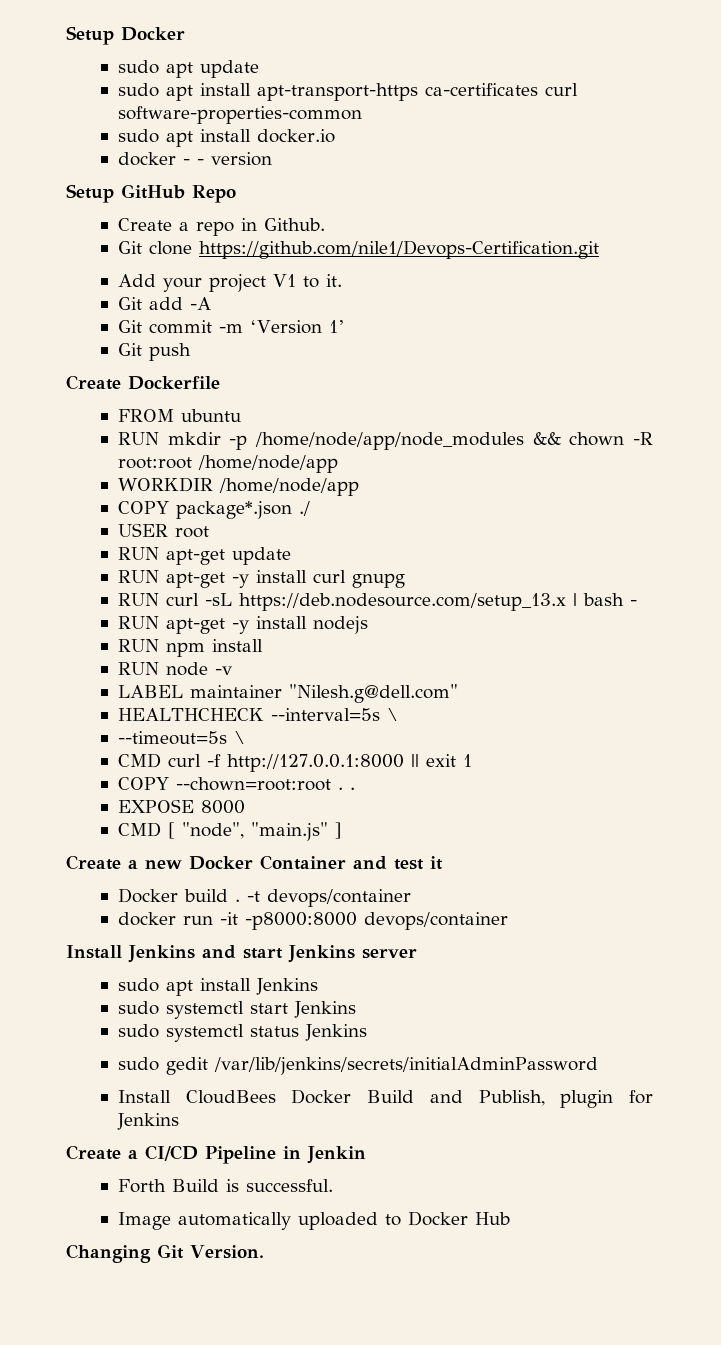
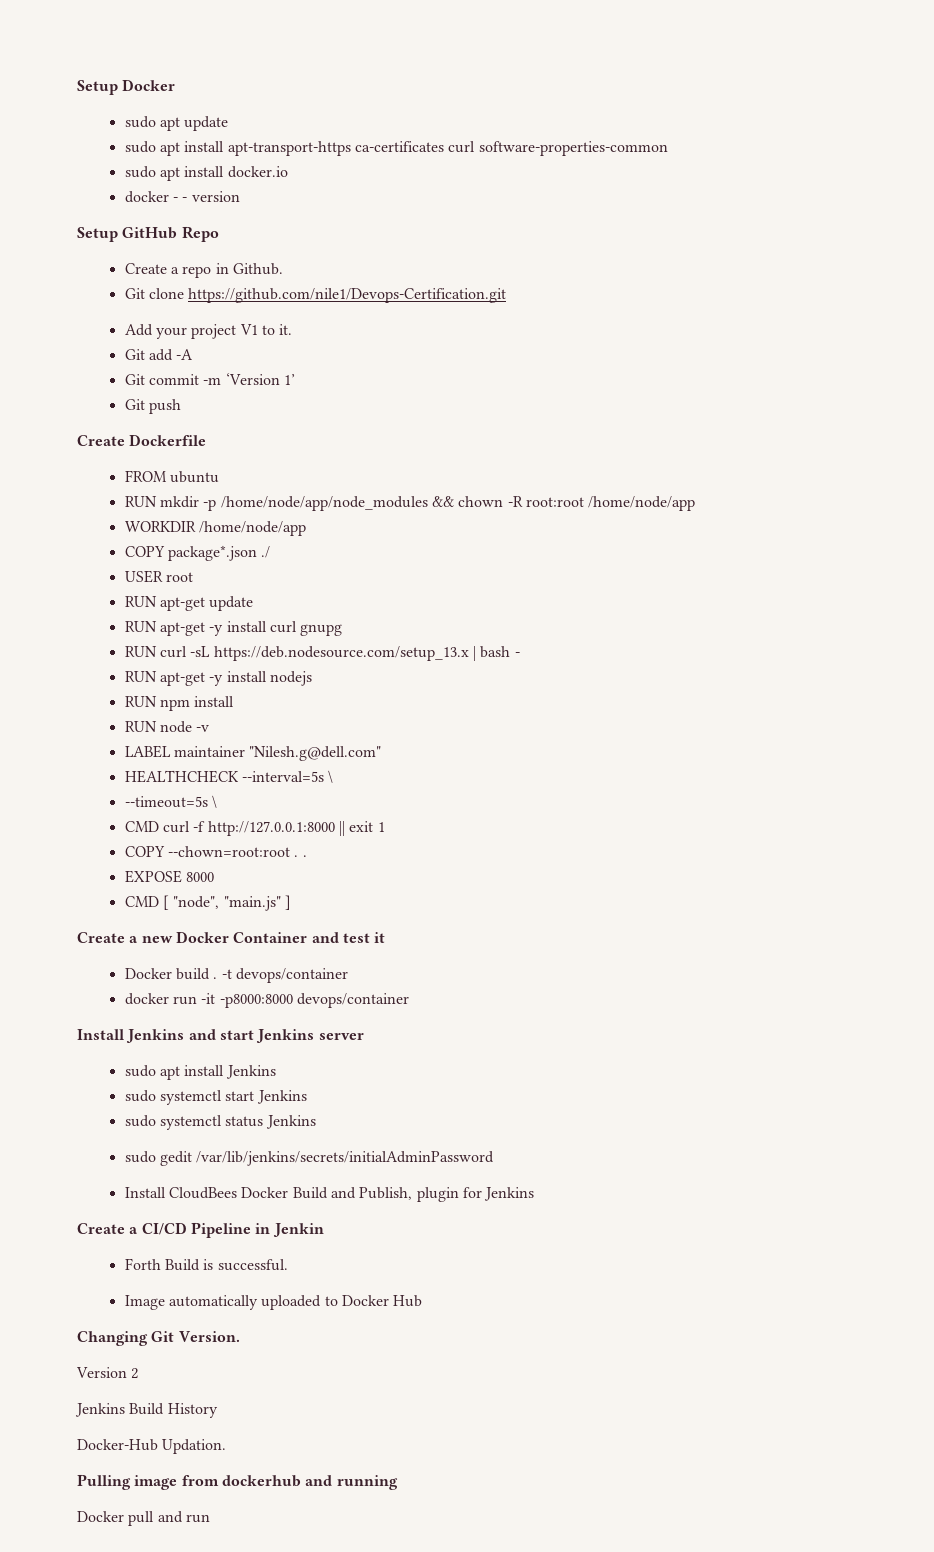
+ Version 2
+ Jenkins Build History
+ Docker-Hub Updation.
+ Pulling image from dockerhub and running
+ Docker pull and run

